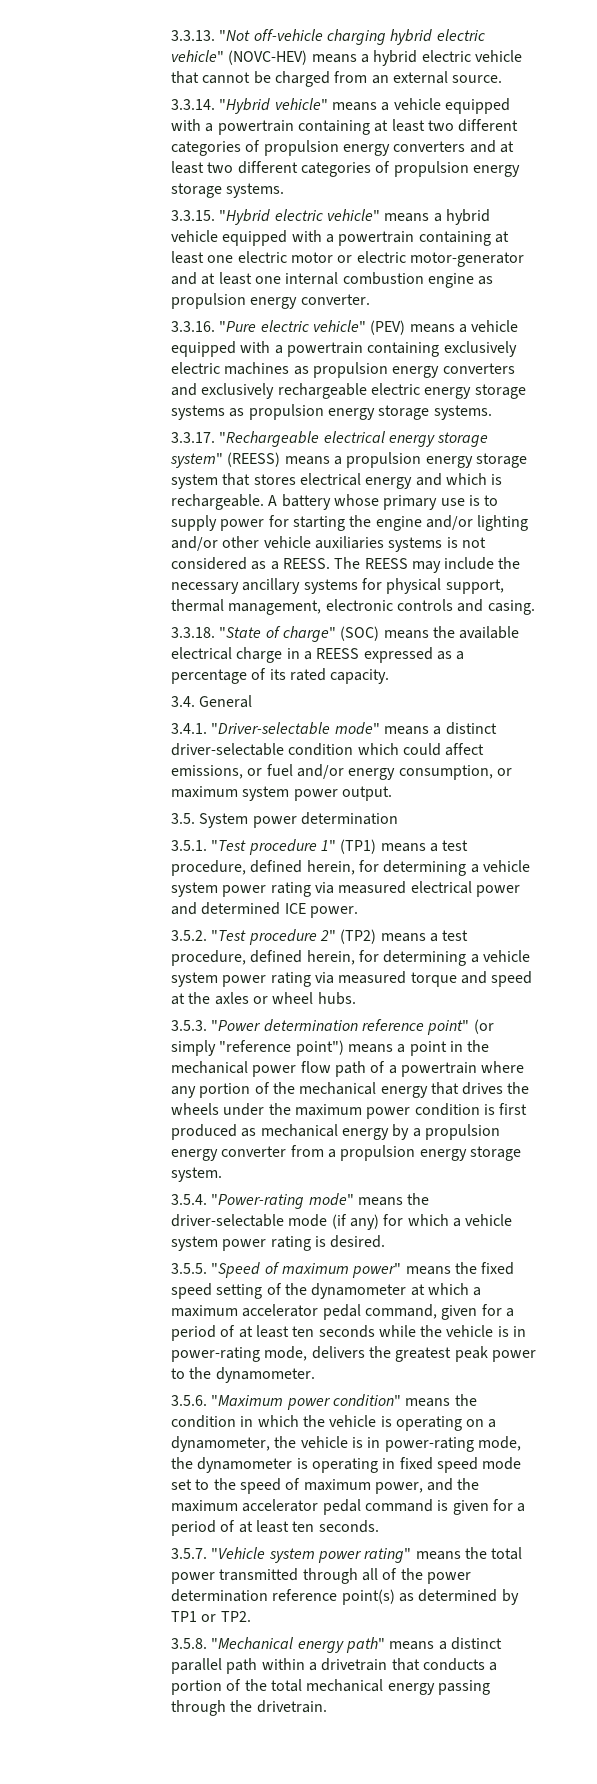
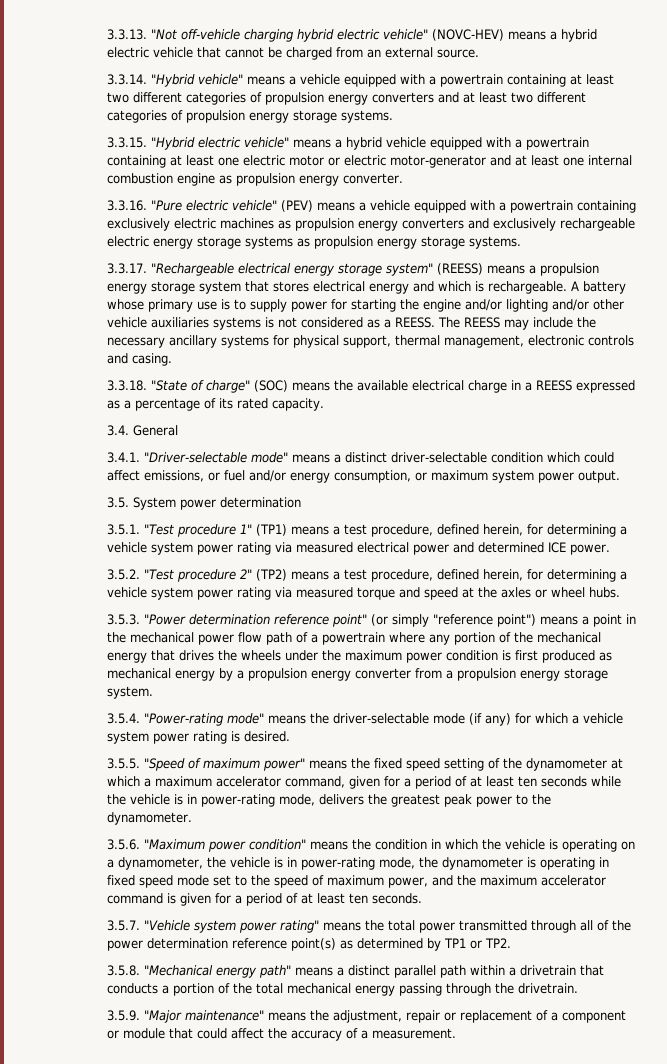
- 3.5.5. "Speed of maximum power" means the fixed speed setting of the dynamometer at which a maximum accelerator pedal command, given for a period of at least ten seconds while the vehicle is in power-rating mode, delivers the greatest peak power to the dynamometer.
+ 3.5.5. "Speed of maximum power" means the fixed speed setting of the dynamometer at which a maximum accelerator command, given for a period of at least ten seconds while the vehicle is in power-rating mode, delivers the greatest peak power to the dynamometer.
- 3.5.6. "Maximum power condition" means the condition in which the vehicle is operating on a dynamometer, the vehicle is in power-rating mode, the dynamometer is operating in fixed speed mode set to the speed of maximum power, and the maximum accelerator pedal command is given for a period of at least ten seconds.
+ 3.5.6. "Maximum power condition" means the condition in which the vehicle is operating on a dynamometer, the vehicle is in power-rating mode, the dynamometer is operating in fixed speed mode set to the speed of maximum power, and the maximum accelerator command is given for a period of at least ten seconds.
+ 3.5.9. "Major maintenance" means the adjustment, repair or replacement of a component or module that could affect the accuracy of a measurement.

